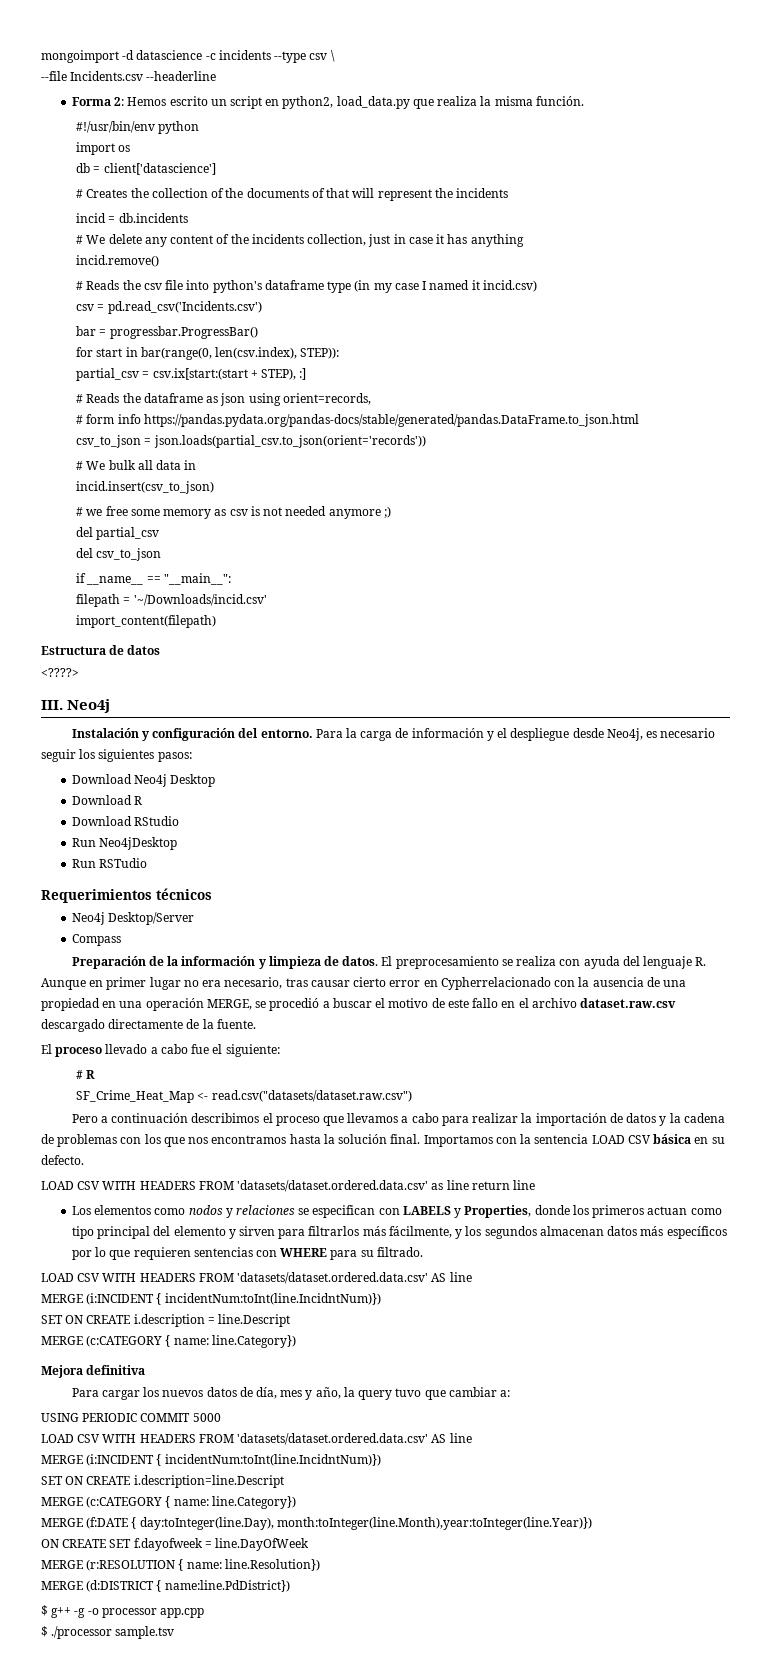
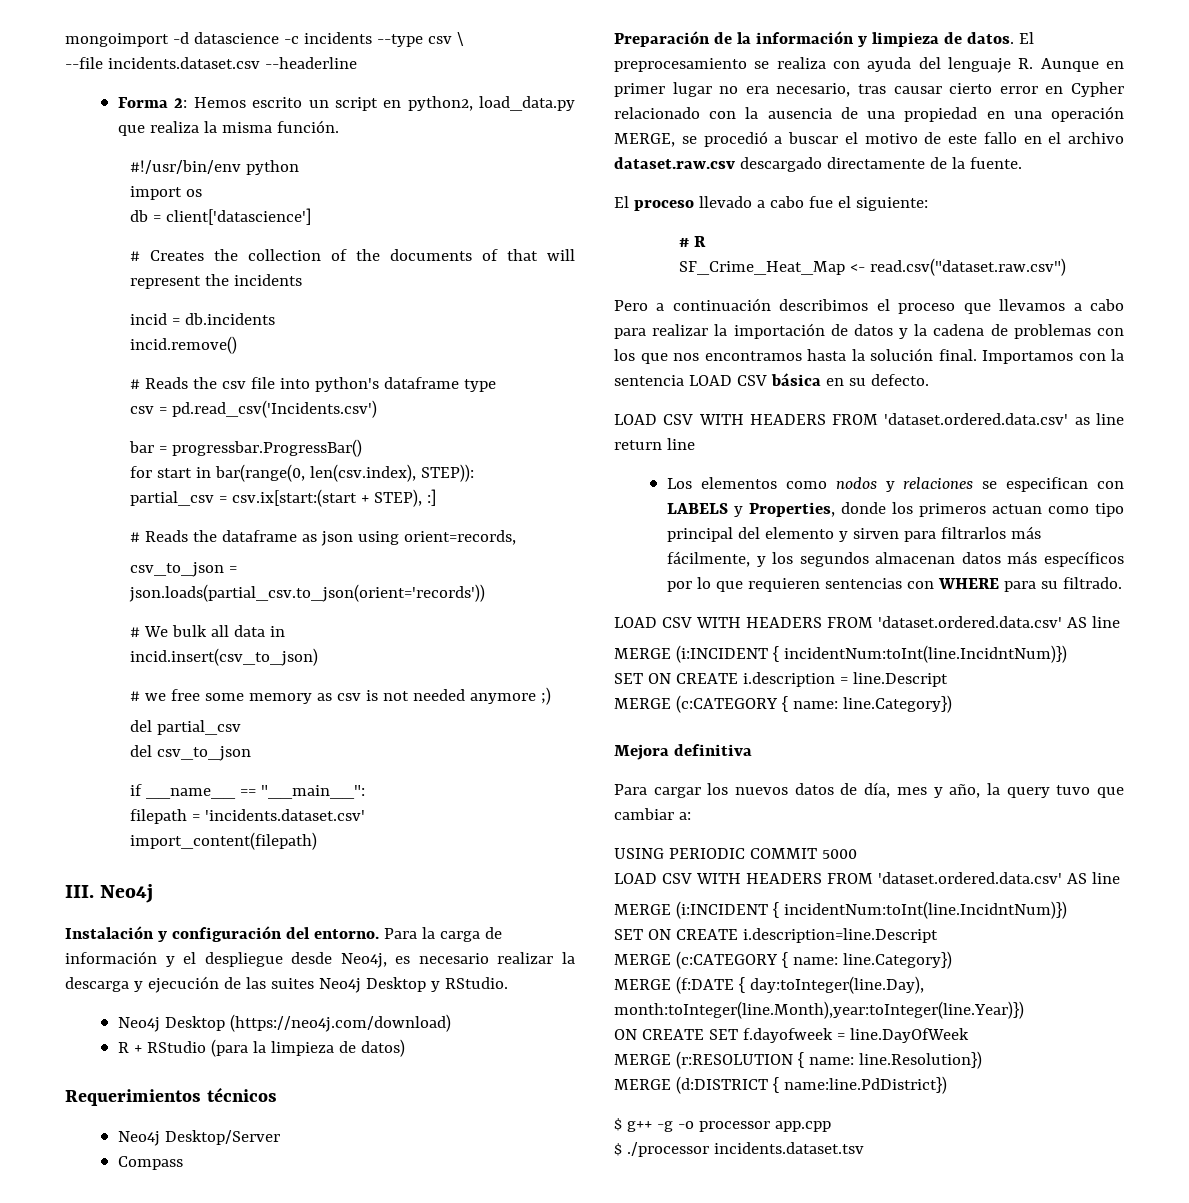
- --file Incidents.csv --headerline
+ --file incidents.dataset.csv --headerline
- # We delete any content of the incidents collection, just in case it has anything
- # Reads the csv file into python's dataframe type (in my case I named it incid.csv)
+ # Reads the csv file into python's dataframe type
- # form info https://pandas.pydata.org/pandas-docs/stable/generated/pandas.DataFrame.to_json.html
- filepath = '~/Downloads/incid.csv'
+ filepath = 'incidents.dataset.csv'
- Estructura de datos
- <????>
- Para la carga de información y el despliegue desde Neo4j, es necesario seguir los siguientes pasos:
- Download Neo4j Desktop
- Download R
- Download RStudio
- Run Neo4jDesktop
- Run RSTudio
+ Para la carga de información y el despliegue desde Neo4j, es necesario realizar la descarga y ejecución de las suites Neo4j Desktop y RStudio.
+ Neo4j Desktop (https://neo4j.com/download)
+ R + RStudio (para la limpieza de datos)
- El preprocesamiento se realiza con ayuda del lenguaje R. Aunque en primer lugar no era necesario, tras causar cierto error en Cypherrelacionado con la ausencia de una propiedad en una operación MERGE, se procedió a buscar el motivo de este fallo en el archivo dataset.raw.csv descargado directamente de la fuente.
+ El preprocesamiento se realiza con ayuda del lenguaje R. Aunque en primer lugar no era necesario, tras causar cierto error en Cypher relacionado con la ausencia de una propiedad en una operación MERGE, se procedió a buscar el motivo de este fallo en el archivo dataset.raw.csv descargado directamente de la fuente.
- SF_Crime_Heat_Map <- read.csv("datasets/dataset.raw.csv")
+ SF_Crime_Heat_Map <- read.csv("dataset.raw.csv")
- LOAD CSV WITH HEADERS FROM 'datasets/dataset.ordered.data.csv' as line return line
+ LOAD CSV WITH HEADERS FROM 'dataset.ordered.data.csv' as line return line
  Los elementos como nodos y relaciones se especifican con LABELS y Properties, donde los primeros actuan como tipo principal del elemento y sirven para filtrarlos más fácilmente, y los segundos almacenan datos más específicos por lo que requieren sentencias con WHERE para su filtrado.
- LOAD CSV WITH HEADERS FROM 'datasets/dataset.ordered.data.csv' AS line
+ LOAD CSV WITH HEADERS FROM 'dataset.ordered.data.csv' AS line
  USING PERIODIC COMMIT 5000
- LOAD CSV WITH HEADERS FROM 'datasets/dataset.ordered.data.csv' AS line
+ LOAD CSV WITH HEADERS FROM 'dataset.ordered.data.csv' AS line
- $ ./processor sample.tsv
+ $ ./processor incidents.dataset.tsv

